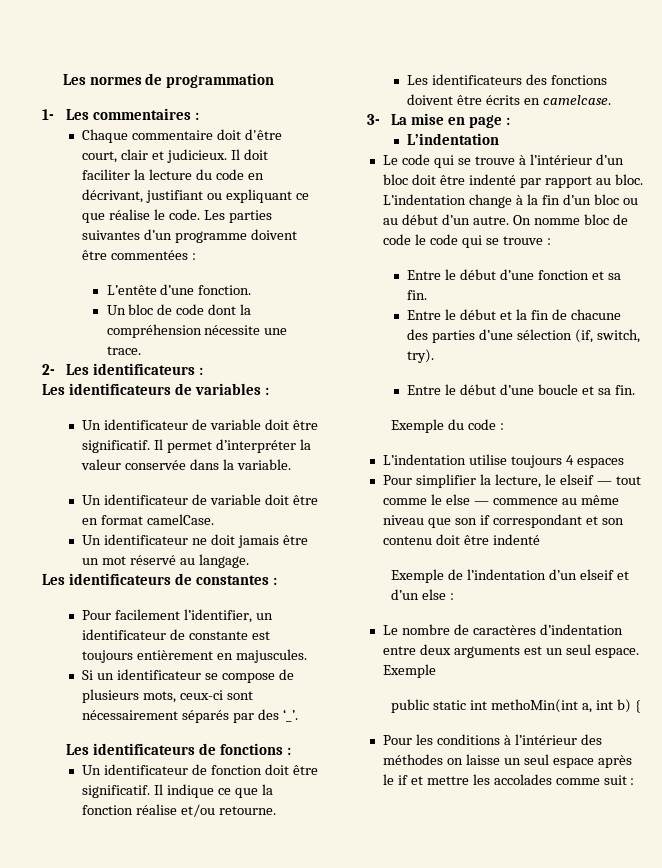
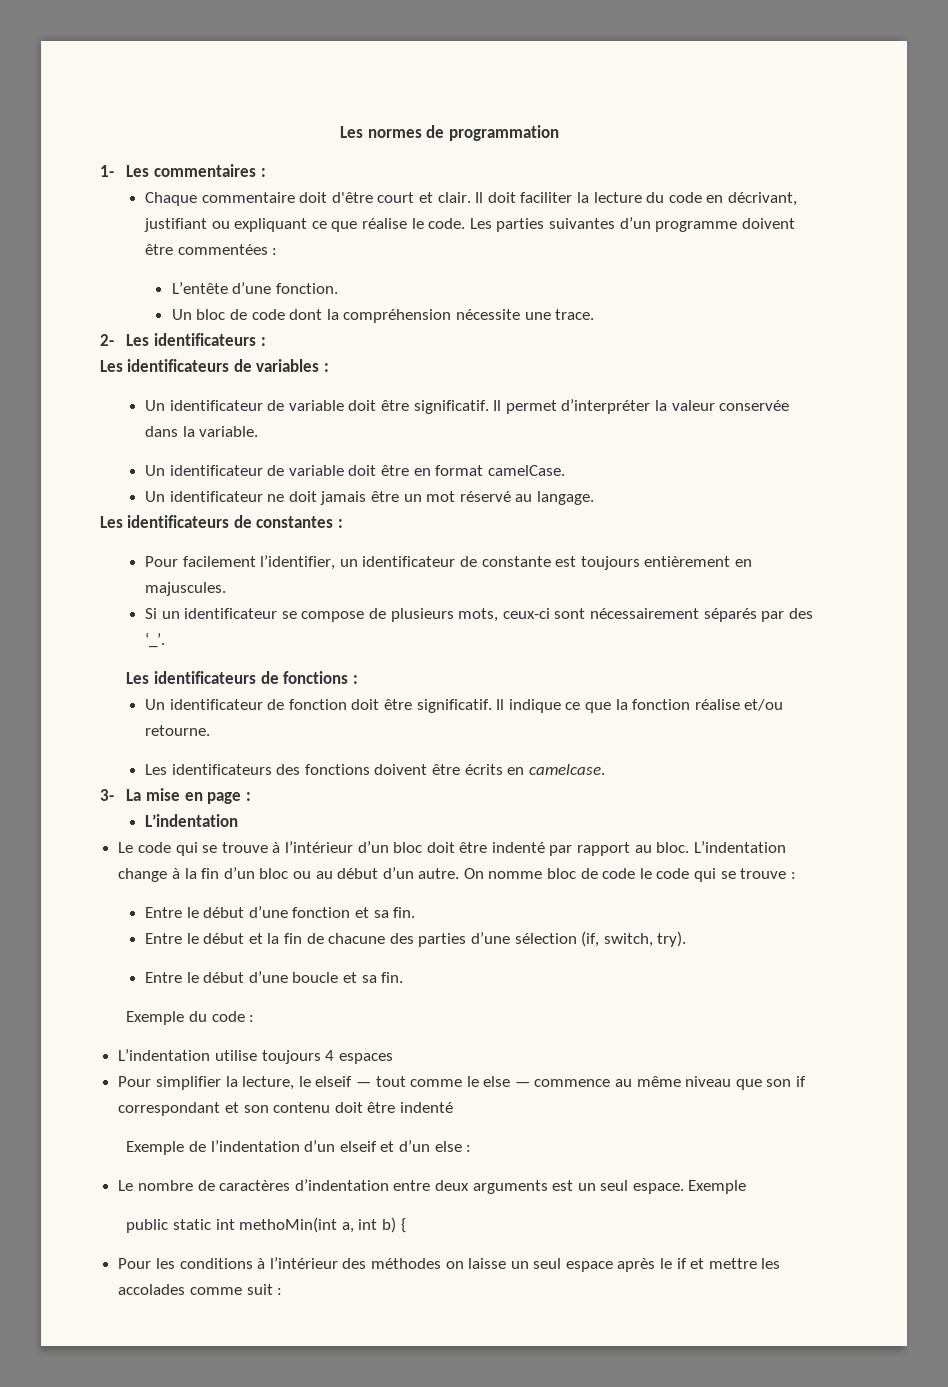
- Chaque commentaire doit d'être court, clair et judicieux.
+ Chaque commentaire doit d'être court et clair.

